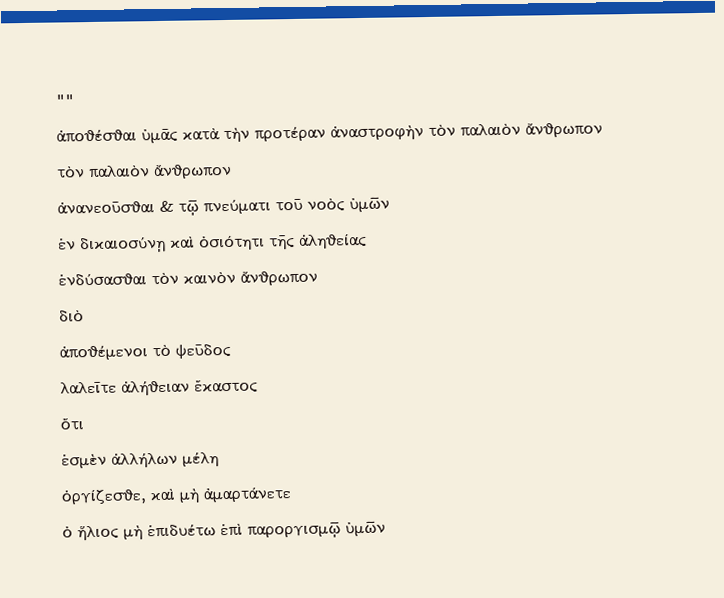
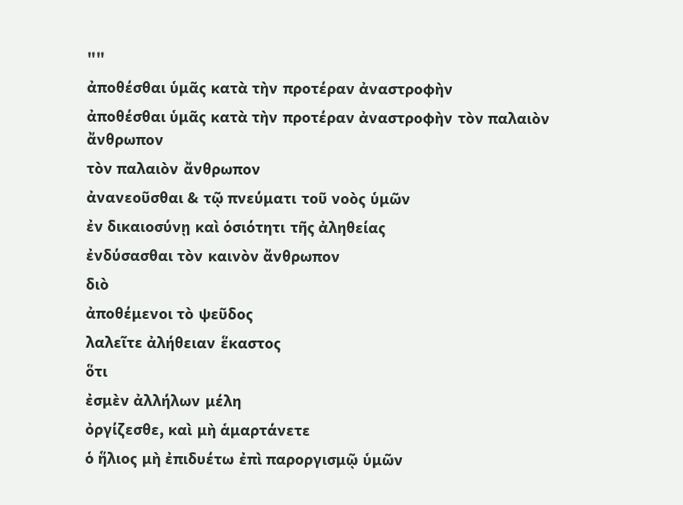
  ""
+ ἀποθέσθαι ὑμᾶς κατὰ τὴν προτέραν ἀναστροφὴν

